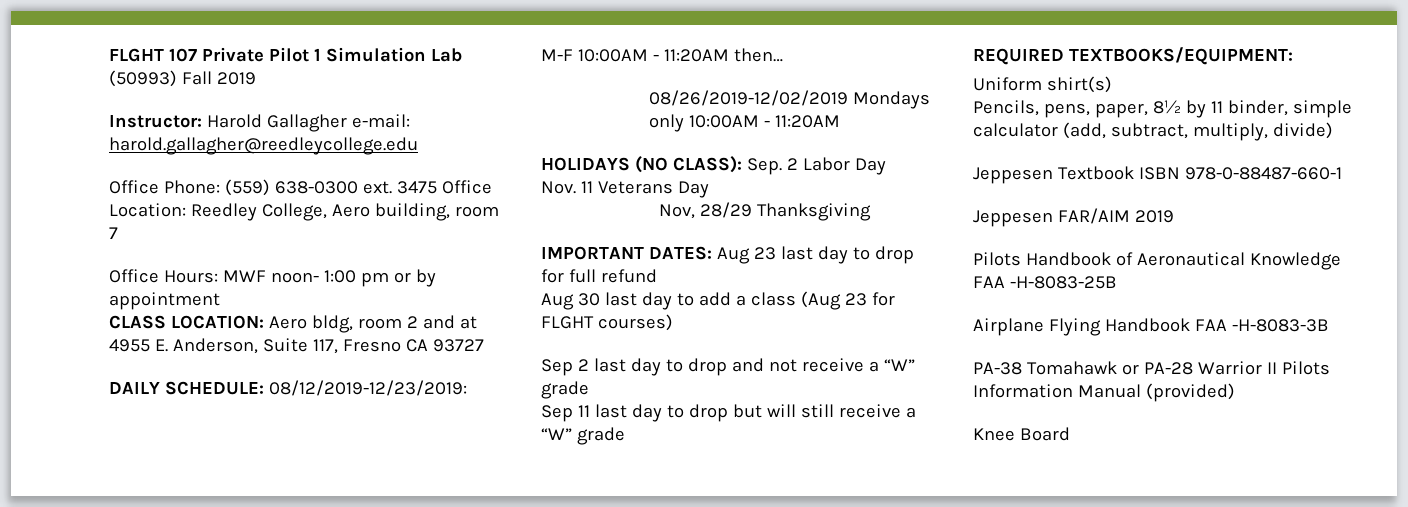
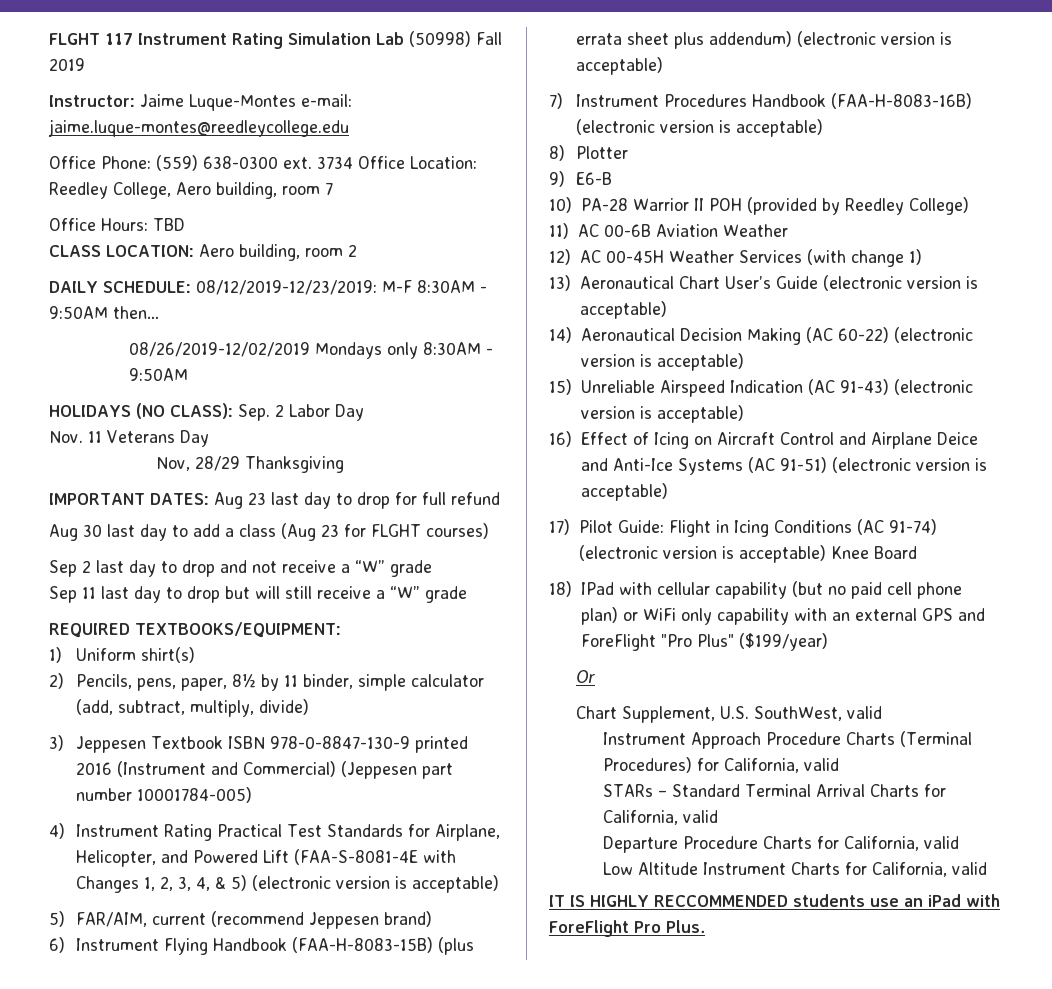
- FLGHT 107 Private Pilot 1 Simulation Lab (50993) Fall 2019
+ FLGHT 117 Instrument Rating Simulation Lab (50998) Fall 2019
- Instructor: Harold Gallagher e-mail: harold.gallagher@reedleycollege.edu
+ Instructor: Jaime Luque-Montes e-mail: jaime.luque-montes@reedleycollege.edu
- 3475 Office Location: Reedley College, Aero building, room 7
+ 3734 Office Location: Reedley College, Aero building, room 7
- Office Hours: MWF noon- 1:00 pm or by appointment
+ Office Hours: TBD
- CLASS LOCATION: Aero bldg, room 2 and at 4955 E. Anderson, Suite 117, Fresno CA 93727
+ CLASS LOCATION: Aero building, room 2
- DAILY SCHEDULE: 08/12/2019-12/23/2019: M-F 10:00AM - 11:20AM then…
+ DAILY SCHEDULE: 08/12/2019-12/23/2019: M-F 8:30AM - 9:50AM then…
- 08/26/2019-12/02/2019 Mondays only 10:00AM - 11:20AM
+ 08/26/2019-12/02/2019 Mondays only 8:30AM - 9:50AM
- Uniform shirt(s)
+ 1) Uniform shirt(s)
- Pencils, pens, paper, 8½ by 11 binder, simple calculator (add, subtract, multiply, divide)
+ 2) Pencils, pens, paper, 8½ by 11 binder, simple calculator (add, subtract, multiply, divide)
- Jeppesen Textbook ISBN 978-0-88487-660-1
- Jeppesen FAR/AIM 2019
- Pilots Handbook of Aeronautical Knowledge FAA -H-8083-25B
- Airplane Flying Handbook FAA -H-8083-3B
- PA-38 Tomahawk or PA-28 Warrior II Pilots Information Manual (provided)
- Knee Board
+ 3) Jeppesen Textbook ISBN 978-0-8847-130-9 printed 2016 (Instrument and Commercial) (Jeppesen part number 10001784-005)
+ 4) Instrument Rating Practical Test Standards for Airplane, Helicopter, and Powered Lift (FAA-S-8081-4E with Changes 1, 2, 3, 4, & 5) (electronic version is acceptable)
+ 5) FAR/AIM, current (recommend Jeppesen brand)
+ 6) Instrument Flying Handbook (FAA-H-8083-15B) (plus errata sheet plus addendum) (electronic version is acceptable)
+ 7) Instrument Procedures Handbook (FAA-H-8083-16B) (electronic version is acceptable)
+ 8) Plotter
+ 9) E6-B
+ 10) PA-28 Warrior II POH (provided by Reedley College)
+ 11) AC 00-6B Aviation Weather
+ 12) AC 00-45H Weather Services (with change 1)
+ 13) Aeronautical Chart User’s Guide (electronic version is acceptable)
+ 14) Aeronautical Decision Making (AC 60-22) (electronic version is acceptable)
+ 15) Unreliable Airspeed Indication (AC 91-43) (electronic version is acceptable)
+ 16) Effect of Icing on Aircraft Control and Airplane Deice and Anti-Ice Systems (AC 91-51) (electronic version is acceptable)
+ 17) Pilot Guide: Flight in Icing Conditions (AC 91-74) (electronic version is acceptable) Knee Board
+ 18) IPad with cellular capability (but no paid cell phone plan) or WiFi only capability with an external GPS and ForeFlight "Pro Plus" ($199/year)
+ Or
+ Chart Supplement, U.S. SouthWest, valid
+ Instrument Approach Procedure Charts (Terminal Procedures) for California, valid
+ STARs – Standard Terminal Arrival Charts for California, valid
+ Departure Procedure Charts for California, valid
+ Low Altitude Instrument Charts for California, valid
+ IT IS HIGHLY RECCOMMENDED students use an iPad with ForeFlight Pro Plus.

